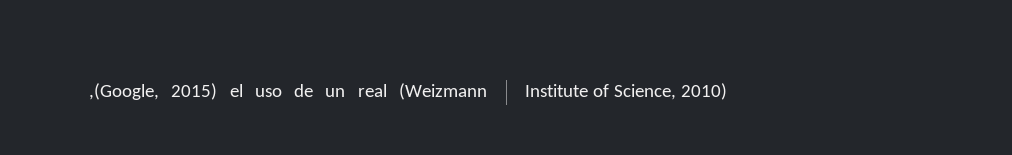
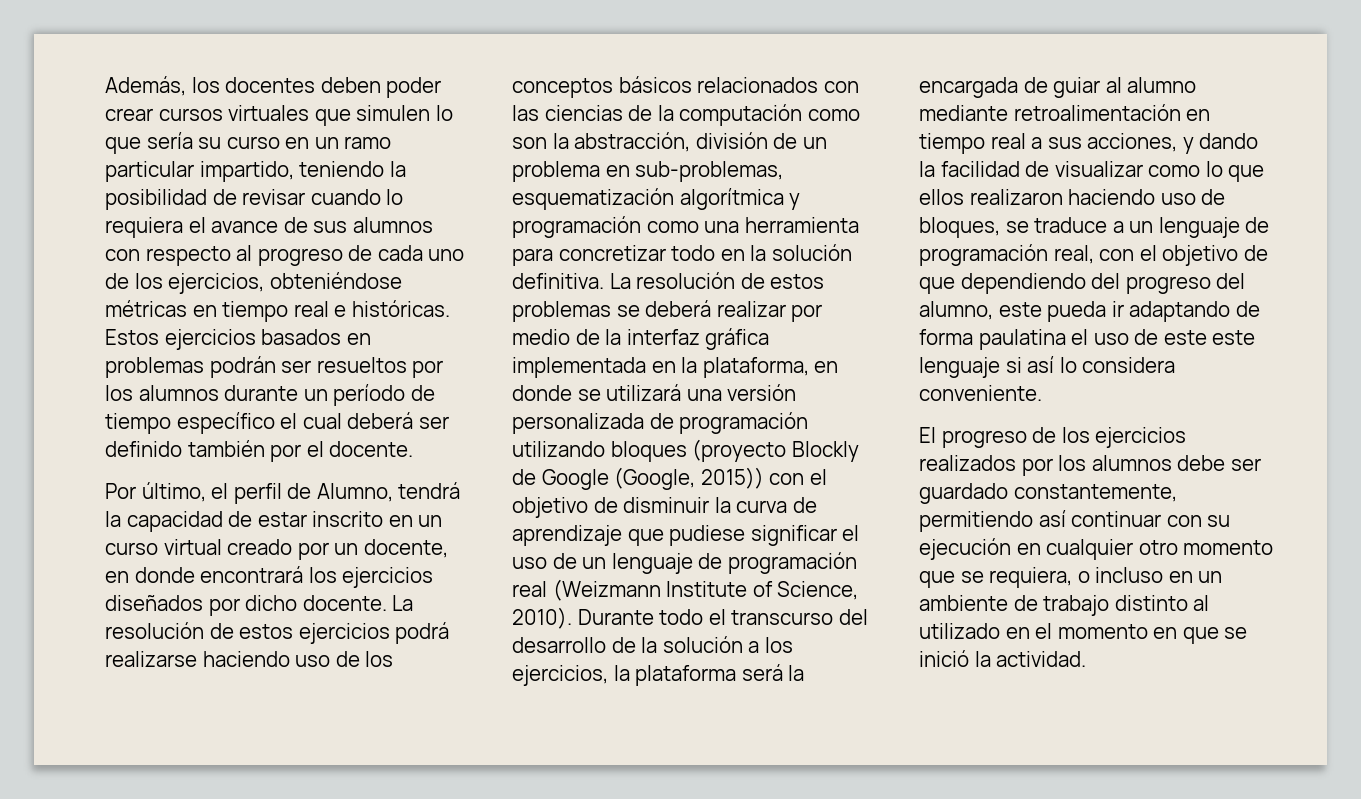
- ,(Google, 2015) el uso de un real (Weizmann Institute of Science, 2010)
+ Además, los docentes deben poder crear cursos virtuales que simulen lo que sería su curso en un ramo particular impartido, teniendo la posibilidad de revisar cuando lo requiera el avance de sus alumnos con respecto al progreso de cada uno de los ejercicios, obteniéndose métricas en tiempo real e históricas. Estos ejercicios basados en problemas podrán ser resueltos por los alumnos durante un período de tiempo específico el cual deberá ser definido también por el docente.
+ Por último, el perfil de Alumno, tendrá la capacidad de estar inscrito en un curso virtual creado por un docente, en donde encontrará los ejercicios diseñados por dicho docente. La resolución de estos ejercicios podrá realizarse haciendo uso de los conceptos básicos relacionados con las ciencias de la computación como son la abstracción, división de un problema en sub-problemas, esquematización algorítmica y programación como una herramienta para concretizar todo en la solución definitiva. La resolución de estos problemas se deberá realizar por medio de la interfaz gráfica implementada en la plataforma, en donde se utilizará una versión personalizada de programación utilizando bloques (proyecto Blockly de Google (Google, 2015)) con el objetivo de disminuir la curva de aprendizaje que pudiese significar el uso de un lenguaje de programación real (Weizmann Institute of Science, 2010). Durante todo el transcurso del desarrollo de la solución a los ejercicios, la plataforma será la encargada de guiar al alumno mediante retroalimentación en tiempo real a sus acciones, y dando la facilidad de visualizar como lo que ellos realizaron haciendo uso de bloques, se traduce a un lenguaje de programación real, con el objetivo de que dependiendo del progreso del alumno, este pueda ir adaptando de forma paulatina el uso de este este lenguaje si así lo considera conveniente.
+ El progreso de los ejercicios realizados por los alumnos debe ser guardado constantemente, permitiendo así continuar con su ejecución en cualquier otro momento que se requiera, o incluso en un ambiente de trabajo distinto al utilizado en el momento en que se inició la actividad.

